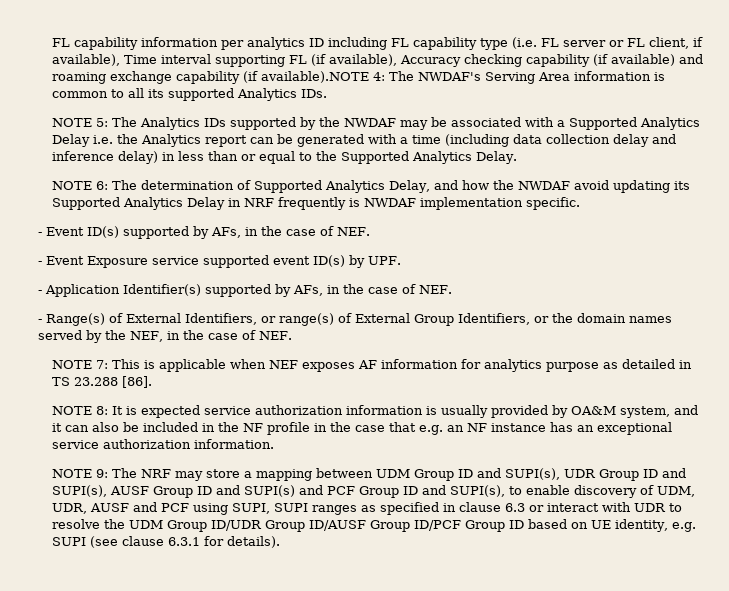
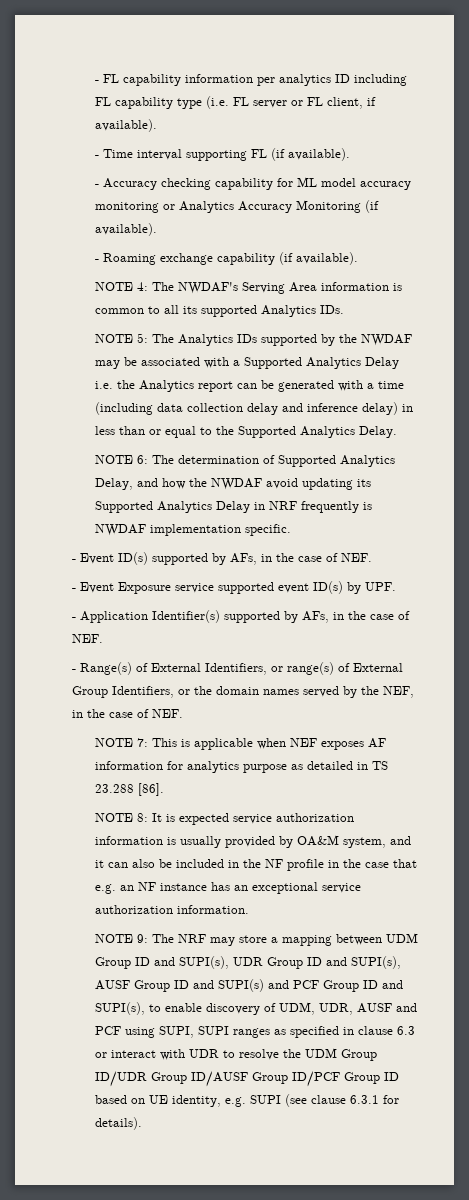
- FL capability information per analytics ID including FL capability type (i.e. FL server or FL client, if available), Time interval supporting FL (if available), Accuracy checking capability (if available) and roaming exchange capability (if available).NOTE 4: The NWDAF's Serving Area information is common to all its supported Analytics IDs.
+ - FL capability information per analytics ID including FL capability type (i.e. FL server or FL client, if available).
+ - Time interval supporting FL (if available).
+ - Accuracy checking capability for ML model accuracy monitoring or Analytics Accuracy Monitoring (if available).
+ - Roaming exchange capability (if available).
+ NOTE 4: The NWDAF's Serving Area information is common to all its supported Analytics IDs.

